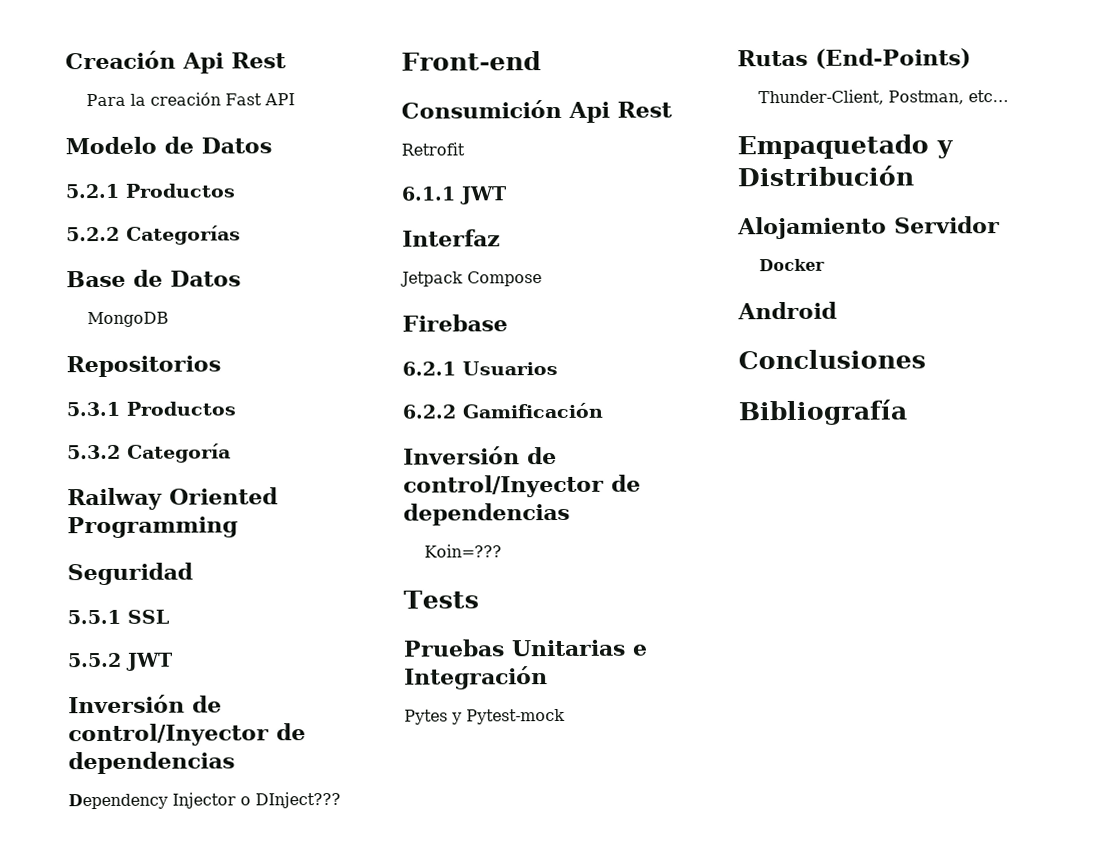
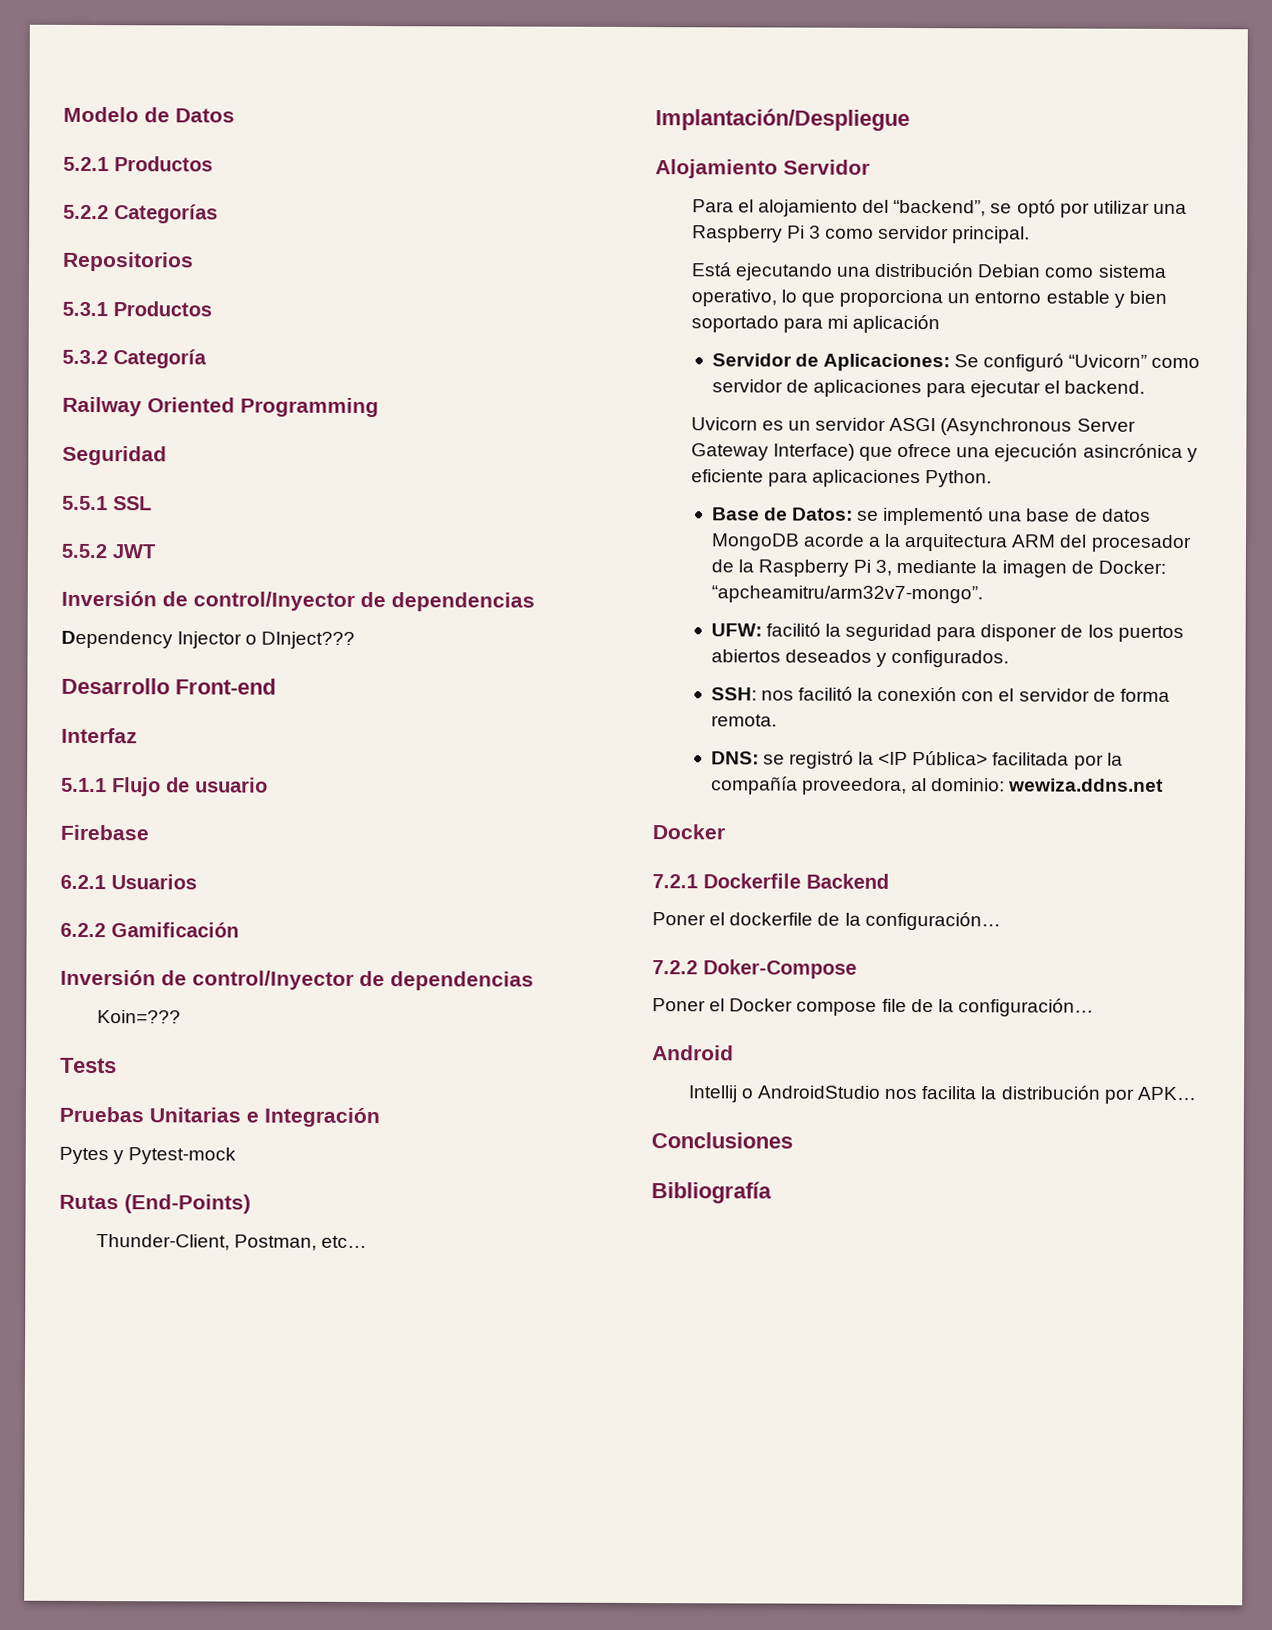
- Creación Api Rest
- Para la creación Fast API
- Base de Datos
- MongoDB
- Front-end
+ Desarrollo Front-end
- Consumición Api Rest
- Retrofit
- 6.1.1 JWT
  Interfaz
- Jetpack Compose
+ 5.1.1 Flujo de usuario
- Empaquetado y Distribución
+ Implantación/Despliegue
+ Para el alojamiento del “backend”, se optó por utilizar una Raspberry Pi 3 como servidor principal.
+ Está ejecutando una distribución Debian como sistema operativo, lo que proporciona un entorno estable y bien soportado para mi aplicación
+ Servidor de Aplicaciones: Se configuró “Uvicorn” como servidor de aplicaciones para ejecutar el backend.
+ Uvicorn es un servidor ASGI (Asynchronous Server Gateway Interface) que ofrece una ejecución asincrónica y eficiente para aplicaciones Python.
+ Base de Datos: se implementó una base de datos MongoDB acorde a la arquitectura ARM del procesador de la Raspberry Pi 3, mediante la imagen de Docker: “apcheamitru/arm32v7-mongo”.
+ UFW: facilitó la seguridad para disponer de los puertos abiertos deseados y configurados.
+ SSH: nos facilitó la conexión con el servidor de forma remota.
+ DNS: se registró la <IP Pública> facilitada por la compañía proveedora, al dominio: wewiza.ddns.net
  Docker
+ 7.2.1 Dockerfile Backend
+ Poner el dockerfile de la configuración…
+ 7.2.2 Doker-Compose
+ Poner el Docker compose file de la configuración…
  Android
+ Intellij o AndroidStudio nos facilita la distribución por APK…

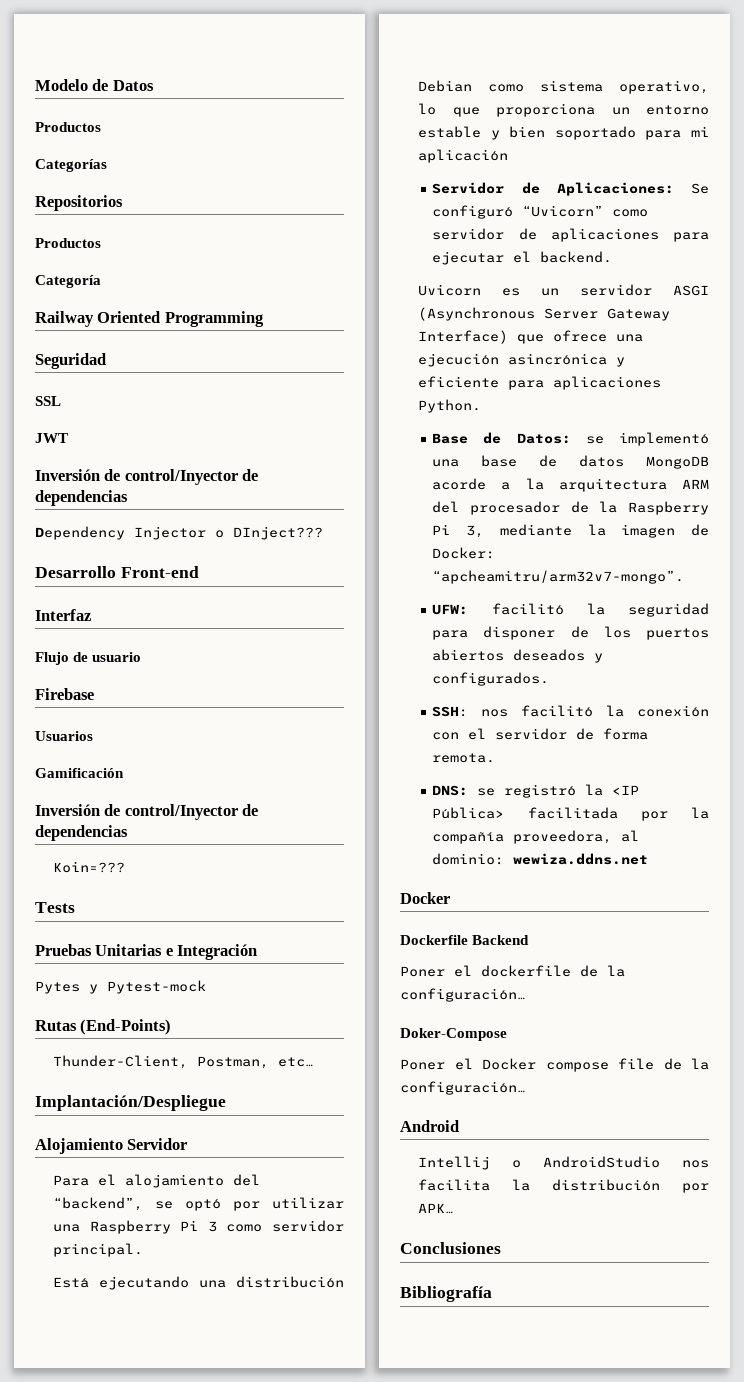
  Modelo de Datos
- 5.2.1 Productos
- 5.2.2 Categorías
+ Productos
+ Categorías
  Repositorios
- 5.3.1 Productos
- 5.3.2 Categoría
+ Productos
+ Categoría
- 5.5.1 SSL
+ SSL
- 5.5.2 JWT
+ JWT
- 5.1.1 Flujo de usuario
+ Flujo de usuario
- 6.2.1 Usuarios
+ Usuarios
- 6.2.2 Gamificación
+ Gamificación
- 7.2.1 Dockerfile Backend
+ Dockerfile Backend
- 7.2.2 Doker-Compose
+ Doker-Compose

